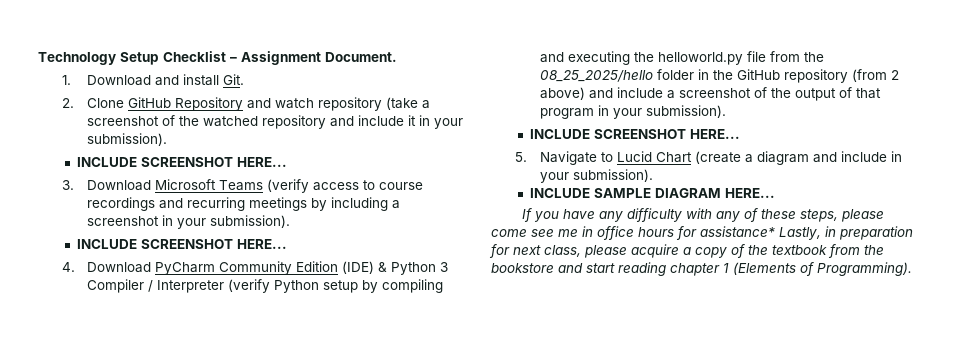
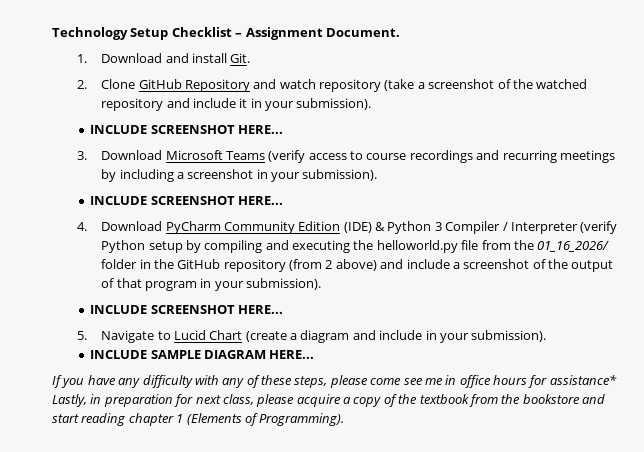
- 4. Download PyCharm Community Edition (IDE) & Python 3 Compiler / Interpreter (verify Python setup by compiling and executing the helloworld.py file from the 08_25_2025/hello folder in the GitHub repository (from 2 above) and include a screenshot of the output of that program in your submission).
+ 4. Download PyCharm Community Edition (IDE) & Python 3 Compiler / Interpreter (verify Python setup by compiling and executing the helloworld.py file from the 01_16_2026/ folder in the GitHub repository (from 2 above) and include a screenshot of the output of that program in your submission).

